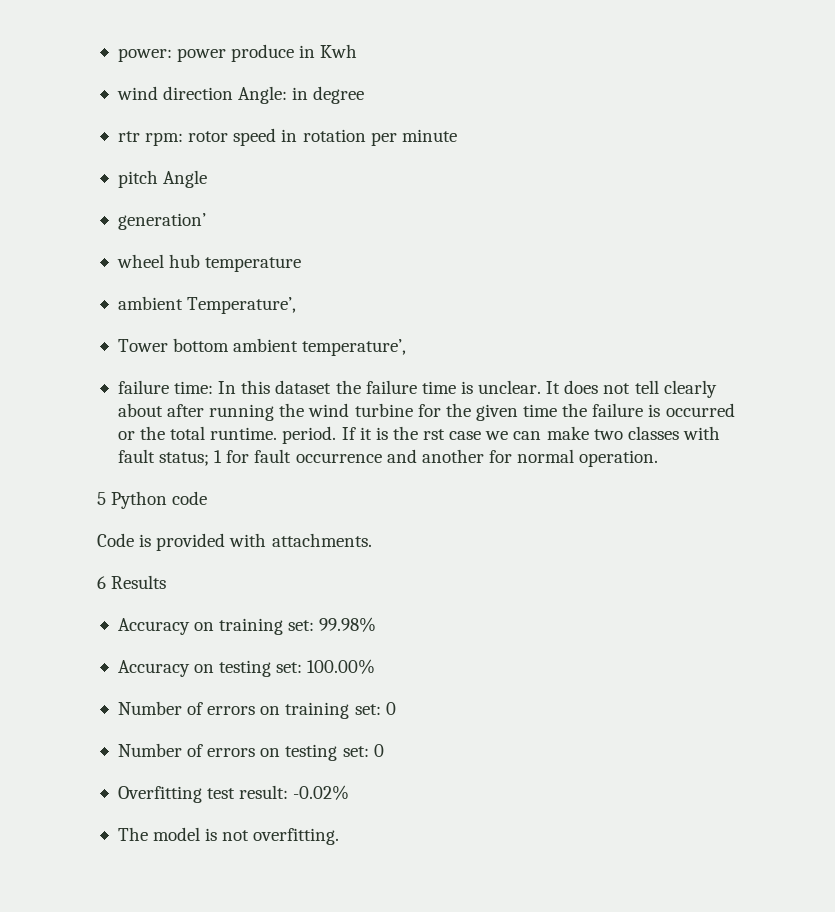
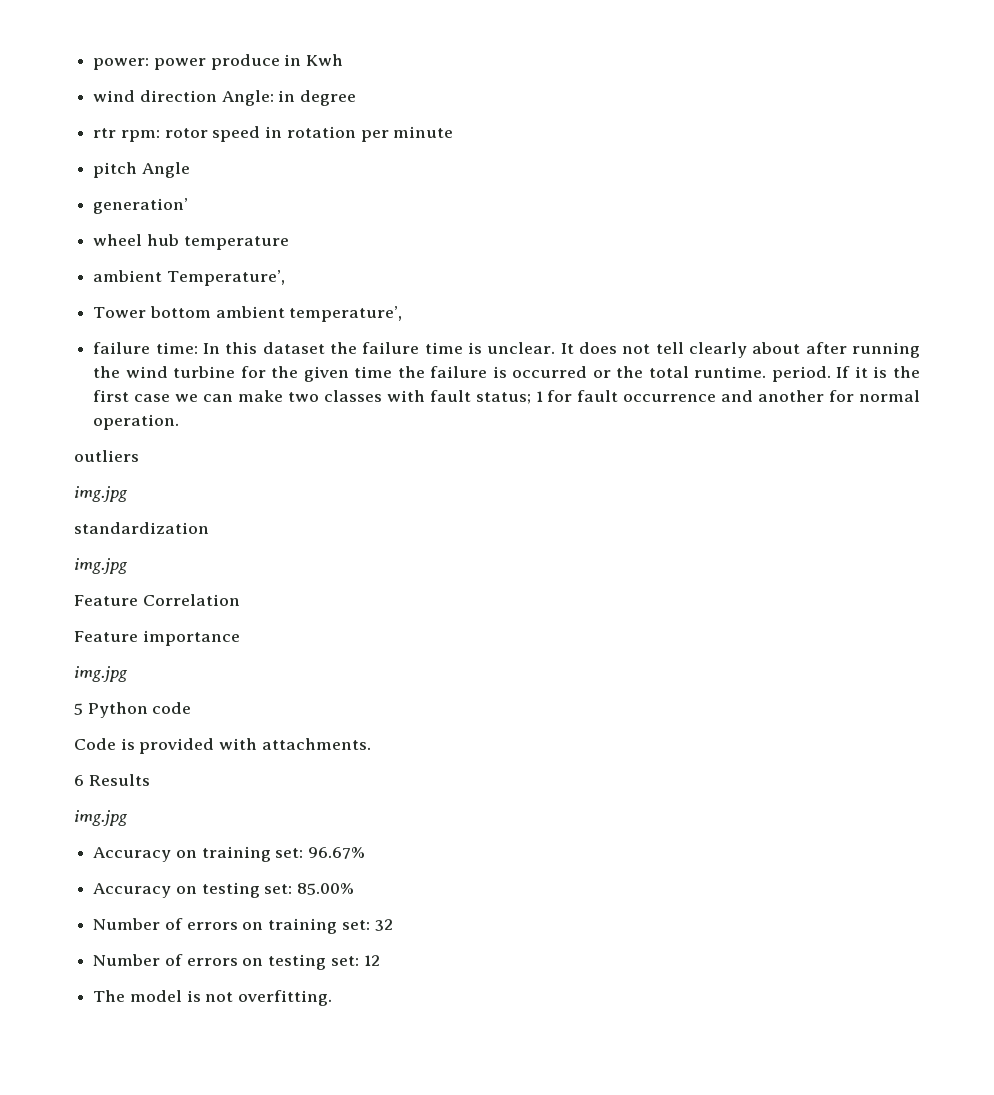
- If it is the rst case we can make two classes with fault status; 1 for fault occurrence and another for normal operation.
+ If it is the first case we can make two classes with fault status; 1 for fault occurrence and another for normal operation.
+ outliers
+ img.jpg
+ standardization
+ img.jpg
+ Feature Correlation
+ Feature importance
+ img.jpg
  6 Results
+ img.jpg
- Accuracy on training set: 99.98%
+ Accuracy on training set: 96.67%
- Accuracy on testing set: 100.00%
+ Accuracy on testing set: 85.00%
- Number of errors on training set: 0
+ Number of errors on training set: 32
- Number of errors on testing set: 0
- Overfitting test result: -0.02%
+ Number of errors on testing set: 12

